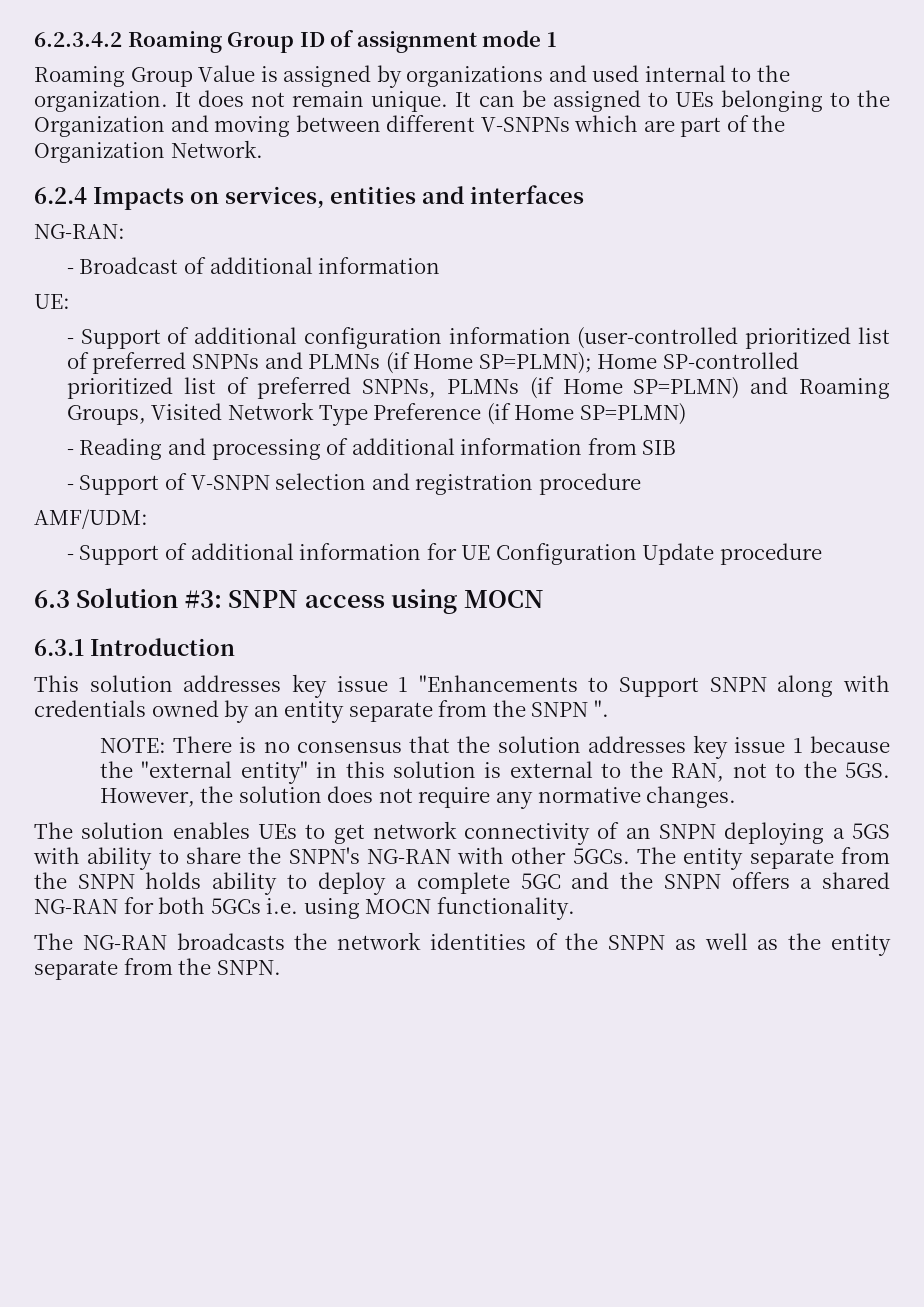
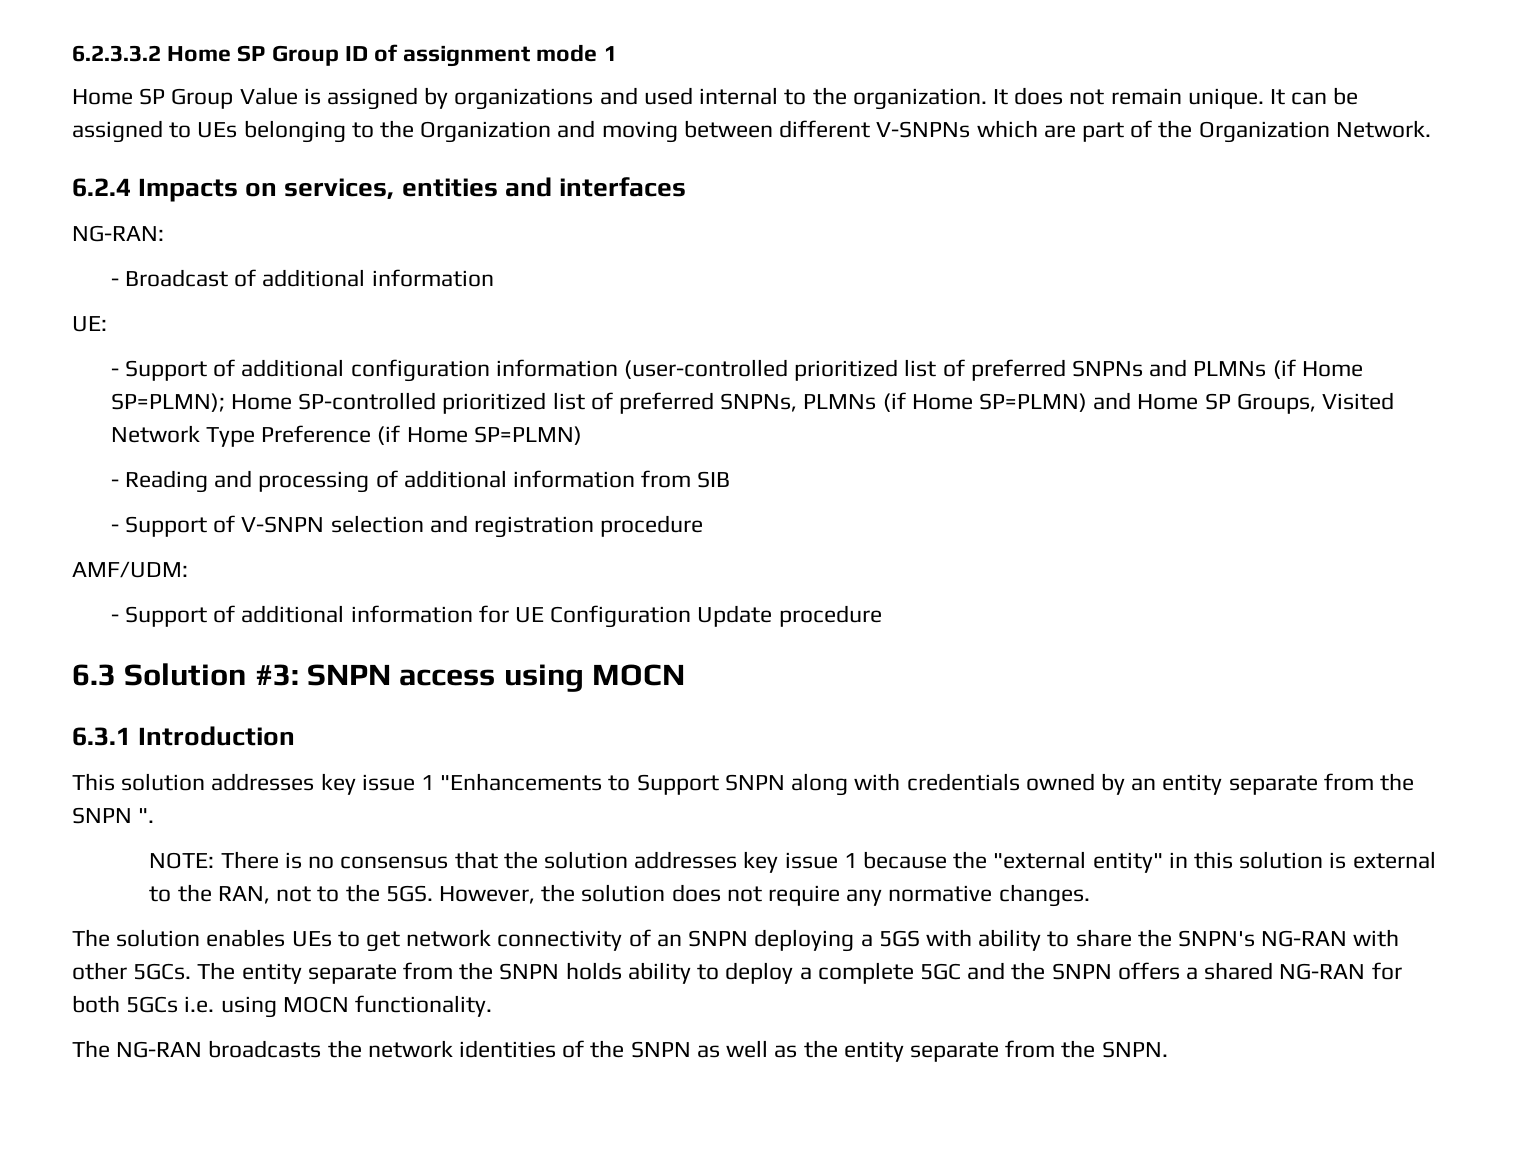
- 6.2.3.4.2 Roaming Group ID of assignment mode 1
+ 6.2.3.3.2 Home SP Group ID of assignment mode 1
- Roaming Group Value is assigned by organizations and used internal to the organization.
+ Home SP Group Value is assigned by organizations and used internal to the organization.
- - Support of additional configuration information (user-controlled prioritized list of preferred SNPNs and PLMNs (if Home SP=PLMN); Home SP-controlled prioritized list of preferred SNPNs, PLMNs (if Home SP=PLMN) and Roaming Groups, Visited Network Type Preference (if Home SP=PLMN)
+ - Support of additional configuration information (user-controlled prioritized list of preferred SNPNs and PLMNs (if Home SP=PLMN); Home SP-controlled prioritized list of preferred SNPNs, PLMNs (if Home SP=PLMN) and Home SP Groups, Visited Network Type Preference (if Home SP=PLMN)

